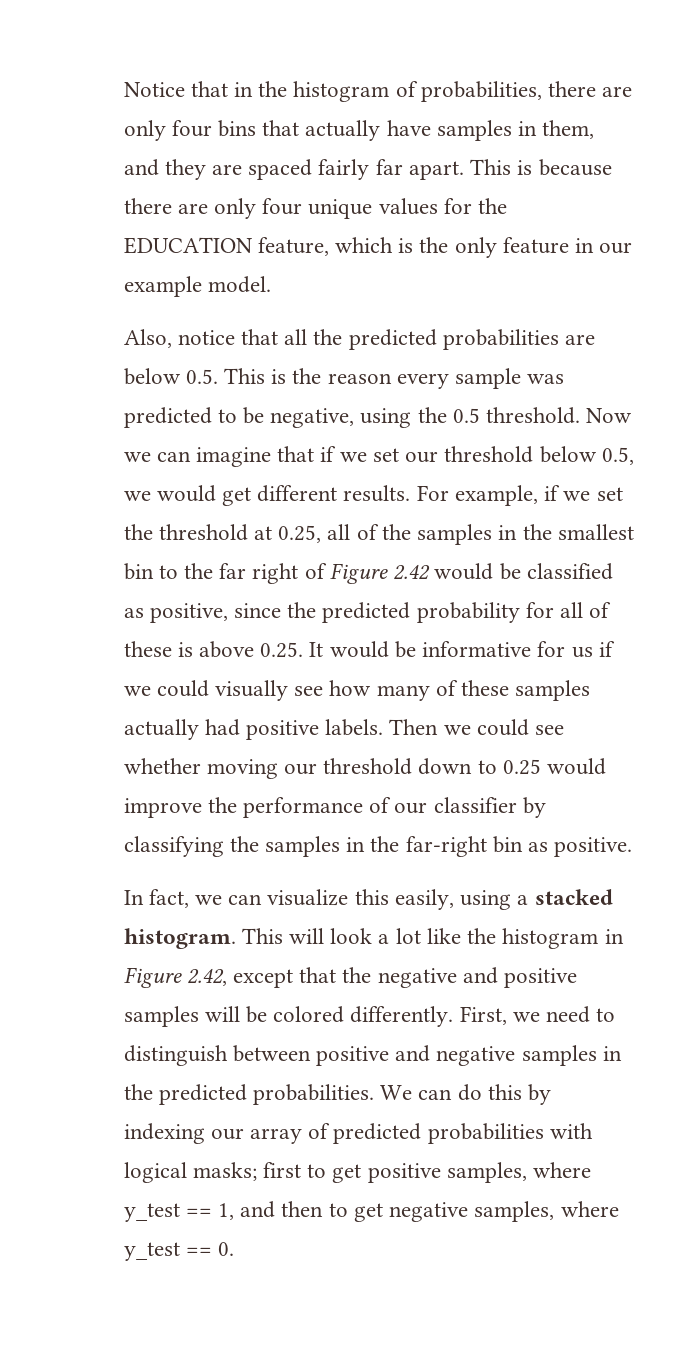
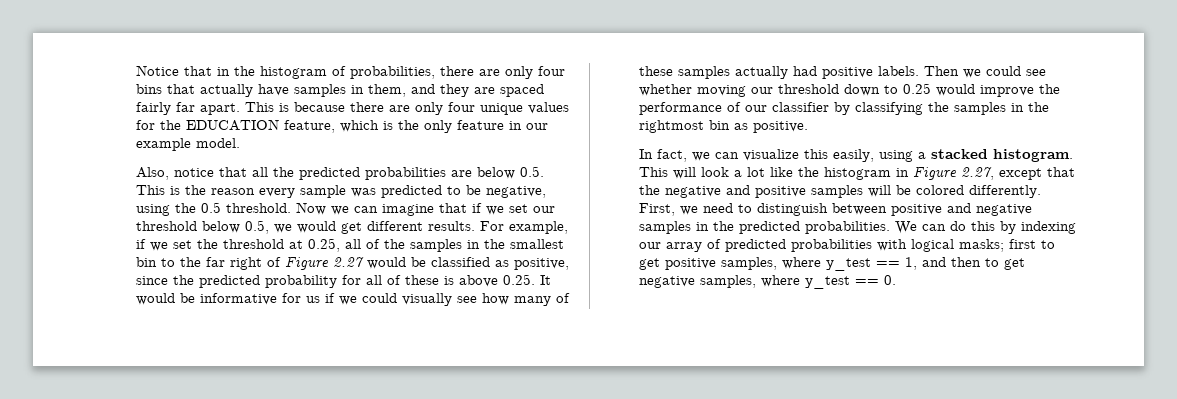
- For example, if we set the threshold at 0.25, all of the samples in the smallest bin to the far right of Figure 2.42 would be classified as positive, since the predicted probability for all of these is above 0.25. It would be informative for us if we could visually see how many of these samples actually had positive labels.
+ For example, if we set the threshold at 0.25, all of the samples in the smallest bin to the far right of Figure 2.27 would be classified as positive, since the predicted probability for all of these is above 0.25. It would be informative for us if we could visually see how many of these samples actually had positive labels.
- Then we could see whether moving our threshold down to 0.25 would improve the performance of our classifier by classifying the samples in the far-right bin as positive.
+ Then we could see whether moving our threshold down to 0.25 would improve the performance of our classifier by classifying the samples in the rightmost bin as positive.
- This will look a lot like the histogram in Figure 2.42, except that the negative and positive samples will be colored differently.
+ This will look a lot like the histogram in Figure 2.27, except that the negative and positive samples will be colored differently.

